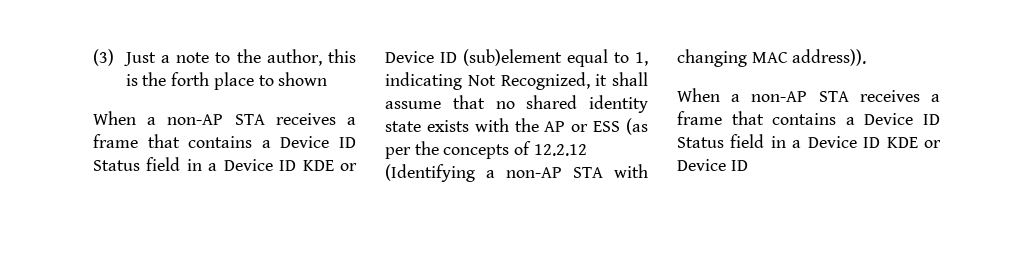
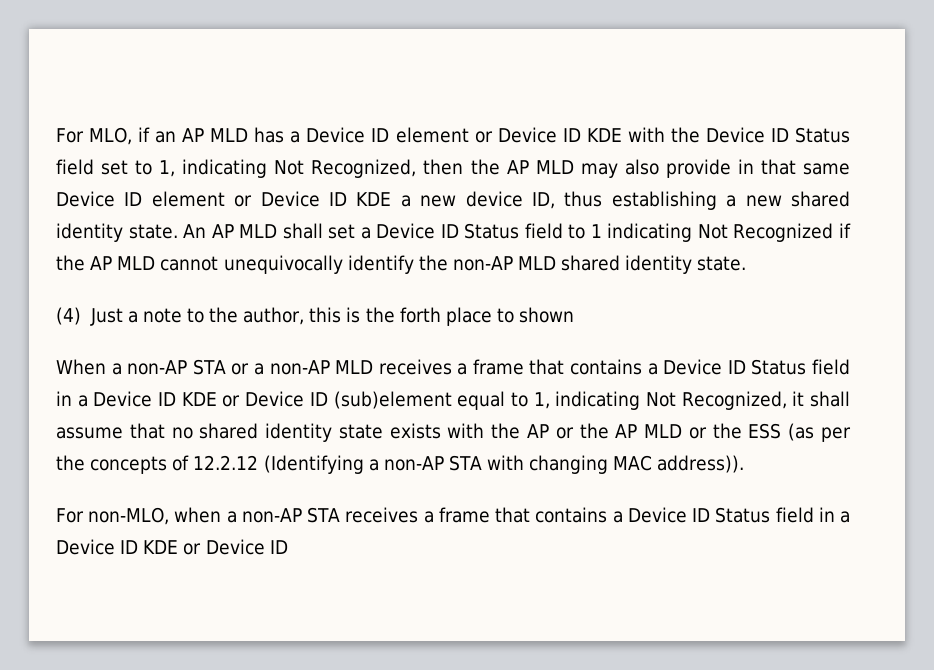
- (3) Just a note to the author, this is the forth place to shown
+ For MLO, if an AP MLD has a Device ID element or Device ID KDE with the Device ID Status field set to 1, indicating Not Recognized, then the AP MLD may also provide in that same Device ID element or Device ID KDE a new device ID, thus establishing a new shared identity state. An AP MLD shall set a Device ID Status field to 1 indicating Not Recognized if the AP MLD cannot unequivocally identify the non-AP MLD shared identity state.
+ (4) Just a note to the author, this is the forth place to shown
- When a non-AP STA receives a frame that contains a Device ID Status field in a Device ID KDE or Device ID (sub)element equal to 1, indicating Not Recognized, it shall assume that no shared identity state exists with the AP or ESS (as per the concepts of 12.2.12 (Identifying a non-AP STA with changing MAC address)).
- When a non-AP STA receives a frame that contains a Device ID Status field in a Device ID KDE or Device ID
+ When a non-AP STA or a non-AP MLD receives a frame that contains a Device ID Status field in a Device ID KDE or Device ID (sub)element equal to 1, indicating Not Recognized, it shall assume that no shared identity state exists with the AP or the AP MLD or the ESS (as per the concepts of 12.2.12 (Identifying a non-AP STA with changing MAC address)).
+ For non-MLO, when a non-AP STA receives a frame that contains a Device ID Status field in a Device ID KDE or Device ID

